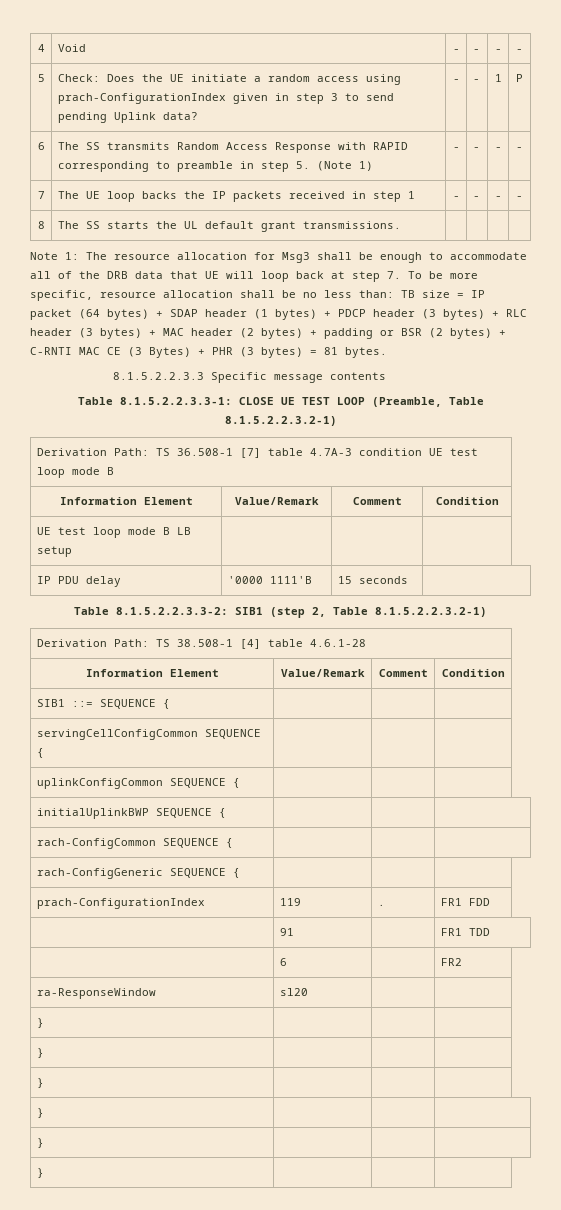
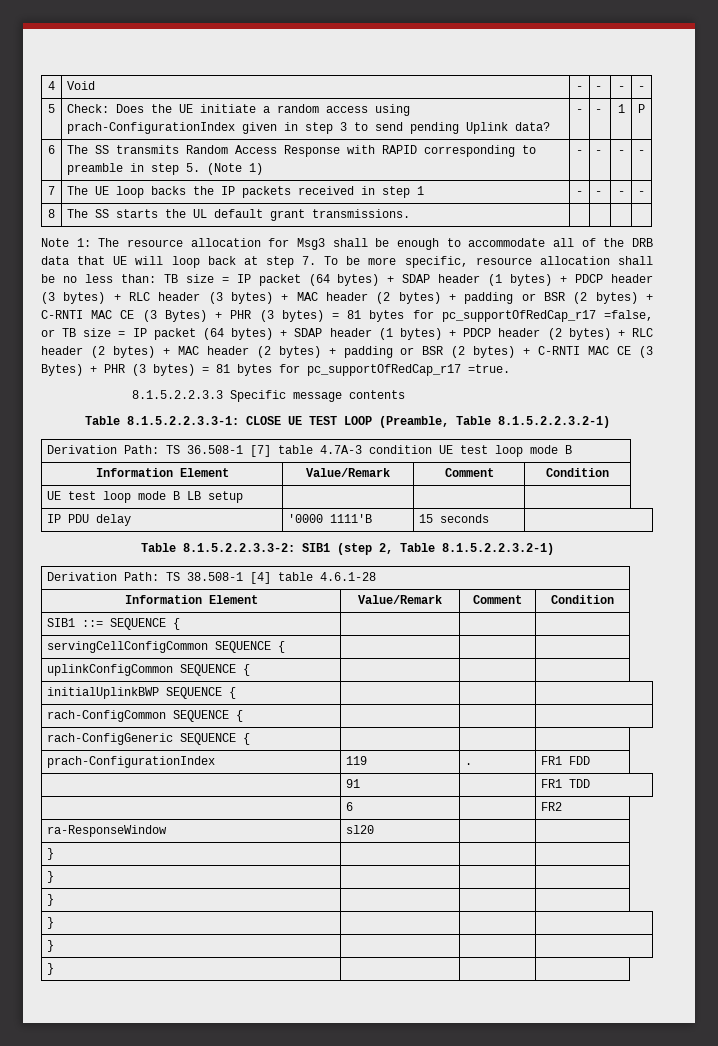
- TB size = IP packet (64 bytes) + SDAP header (1 bytes) + PDCP header (3 bytes) + RLC header (3 bytes) + MAC header (2 bytes) + padding or BSR (2 bytes) + C-RNTI MAC CE (3 Bytes) + PHR (3 bytes) = 81 bytes.
+ TB size = IP packet (64 bytes) + SDAP header (1 bytes) + PDCP header (3 bytes) + RLC header (3 bytes) + MAC header (2 bytes) + padding or BSR (2 bytes) + C-RNTI MAC CE (3 Bytes) + PHR (3 bytes) = 81 bytes for pc_supportOfRedCap_r17 =false, or TB size = IP packet (64 bytes) + SDAP header (1 bytes) + PDCP header (2 bytes) + RLC header (2 bytes) + MAC header (2 bytes) + padding or BSR (2 bytes) + C-RNTI MAC CE (3 Bytes) + PHR (3 bytes) = 81 bytes for pc_supportOfRedCap_r17 =true.

